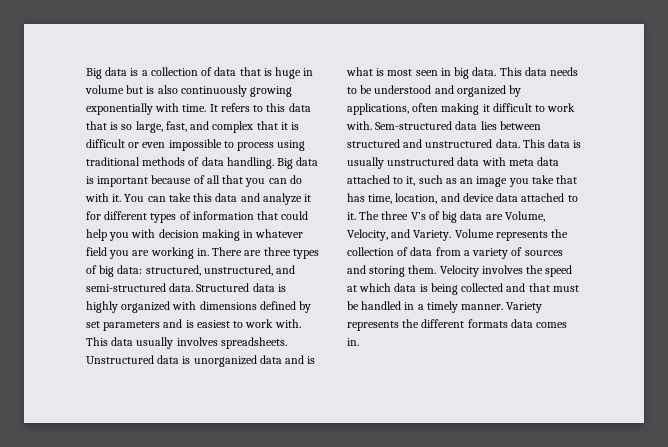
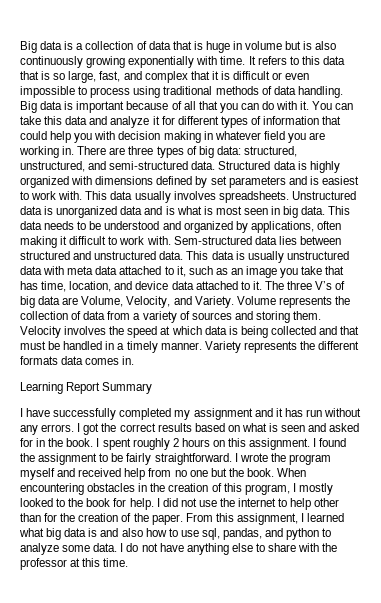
+ Learning Report Summary
+ I have successfully completed my assignment and it has run without any errors. I got the correct results based on what is seen and asked for in the book. I spent roughly 2 hours on this assignment. I found the assignment to be fairly straightforward. I wrote the program myself and received help from no one but the book. When encountering obstacles in the creation of this program, I mostly looked to the book for help. I did not use the internet to help other than for the creation of the paper. From this assignment, I learned what big data is and also how to use sql, pandas, and python to analyze some data. I do not have anything else to share with the professor at this time.

